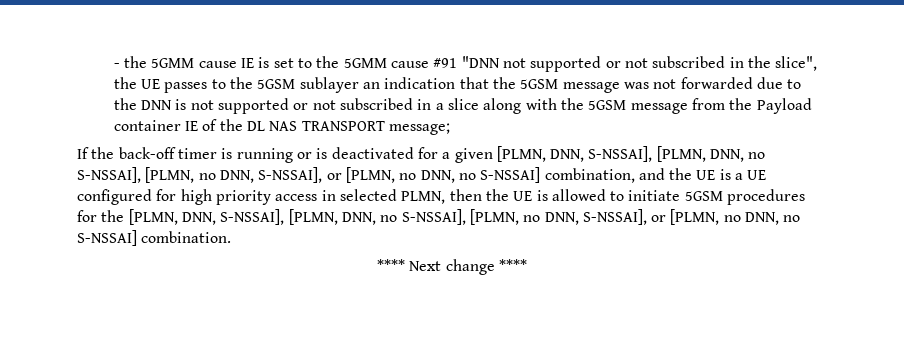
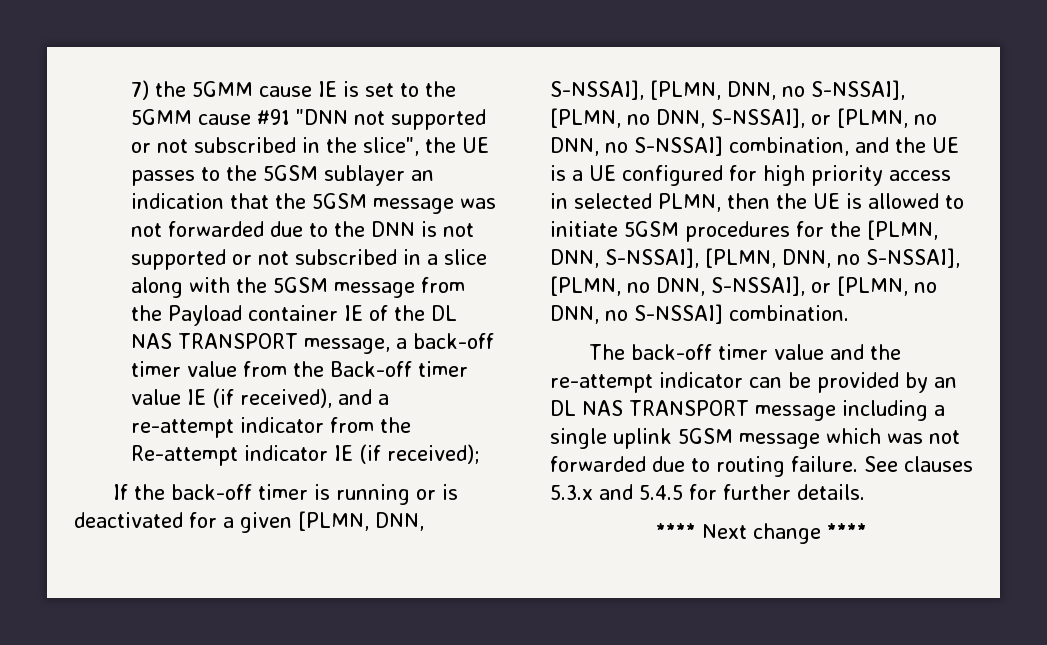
- - the 5GMM cause IE is set to the 5GMM cause #91 "DNN not supported or not subscribed in the slice", the UE passes to the 5GSM sublayer an indication that the 5GSM message was not forwarded due to the DNN is not supported or not subscribed in a slice along with the 5GSM message from the Payload container IE of the DL NAS TRANSPORT message;
+ 7) the 5GMM cause IE is set to the 5GMM cause #91 "DNN not supported or not subscribed in the slice", the UE passes to the 5GSM sublayer an indication that the 5GSM message was not forwarded due to the DNN is not supported or not subscribed in a slice along with the 5GSM message from the Payload container IE of the DL NAS TRANSPORT message, a back-off timer value from the Back-off timer value IE (if received), and a re-attempt indicator from the Re-attempt indicator IE (if received);
+ The back-off timer value and the re-attempt indicator can be provided by an DL NAS TRANSPORT message including a single uplink 5GSM message which was not forwarded due to routing failure. See clauses 5.3.x and 5.4.5 for further details.

